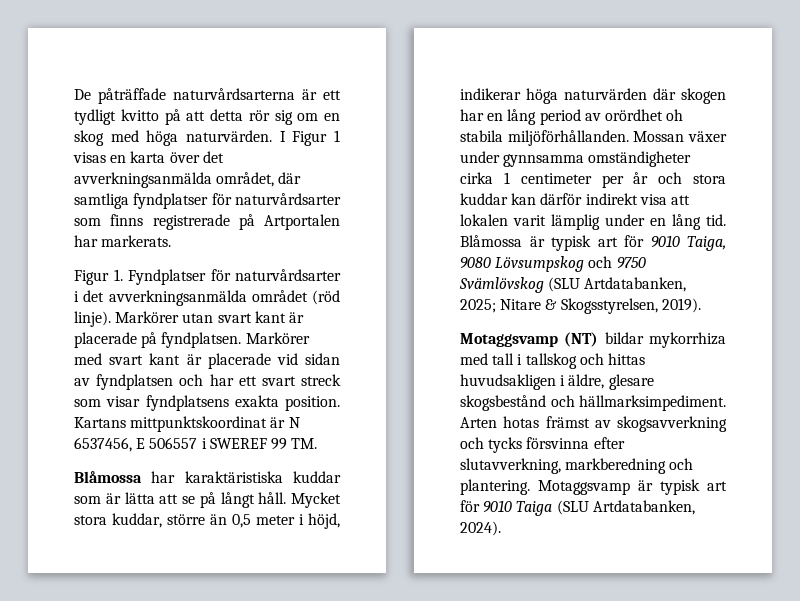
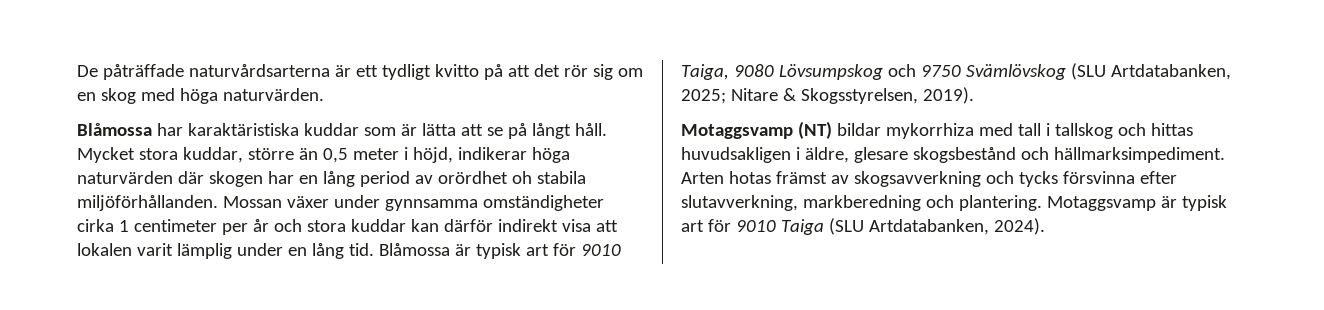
- De påträffade naturvårdsarterna är ett tydligt kvitto på att detta rör sig om en skog med höga naturvärden. I Figur 1 visas en karta över det avverkningsanmälda området, där samtliga fyndplatser för naturvårdsarter som finns registrerade på Artportalen har markerats.
- Figur 1. Fyndplatser för naturvårdsarter i det avverkningsanmälda området (röd linje). Markörer utan svart kant är placerade på fyndplatsen. Markörer med svart kant är placerade vid sidan av fyndplatsen och har ett svart streck som visar fyndplatsens exakta position. Kartans mittpunktskoordinat är N 6537456, E 506557 i SWEREF 99 TM.
+ De påträffade naturvårdsarterna är ett tydligt kvitto på att det rör sig om en skog med höga naturvärden.

